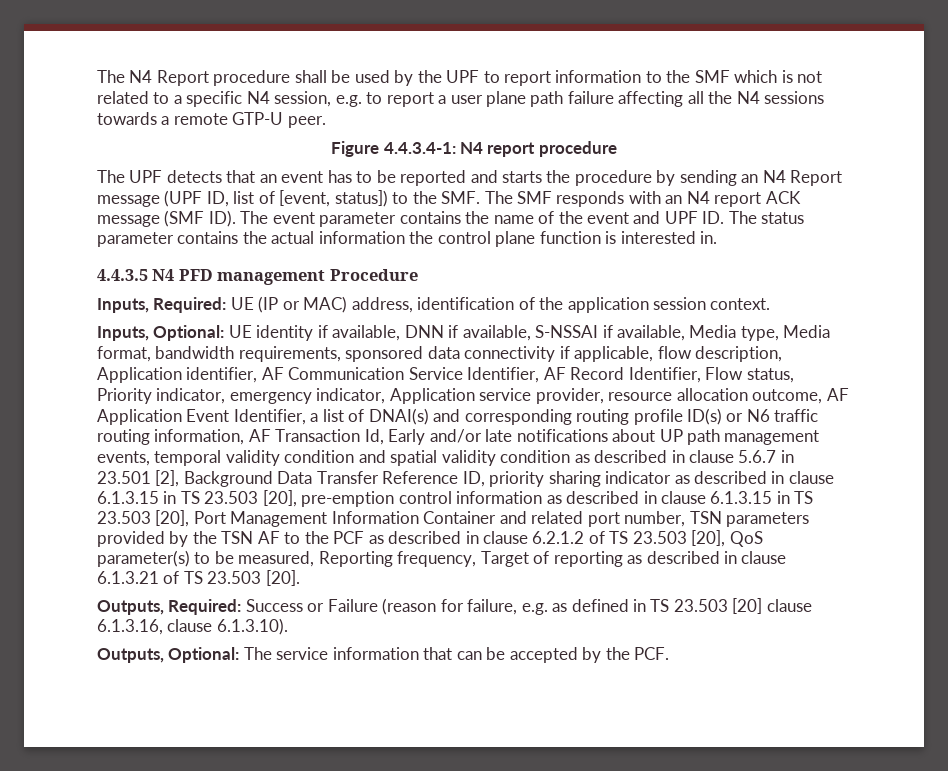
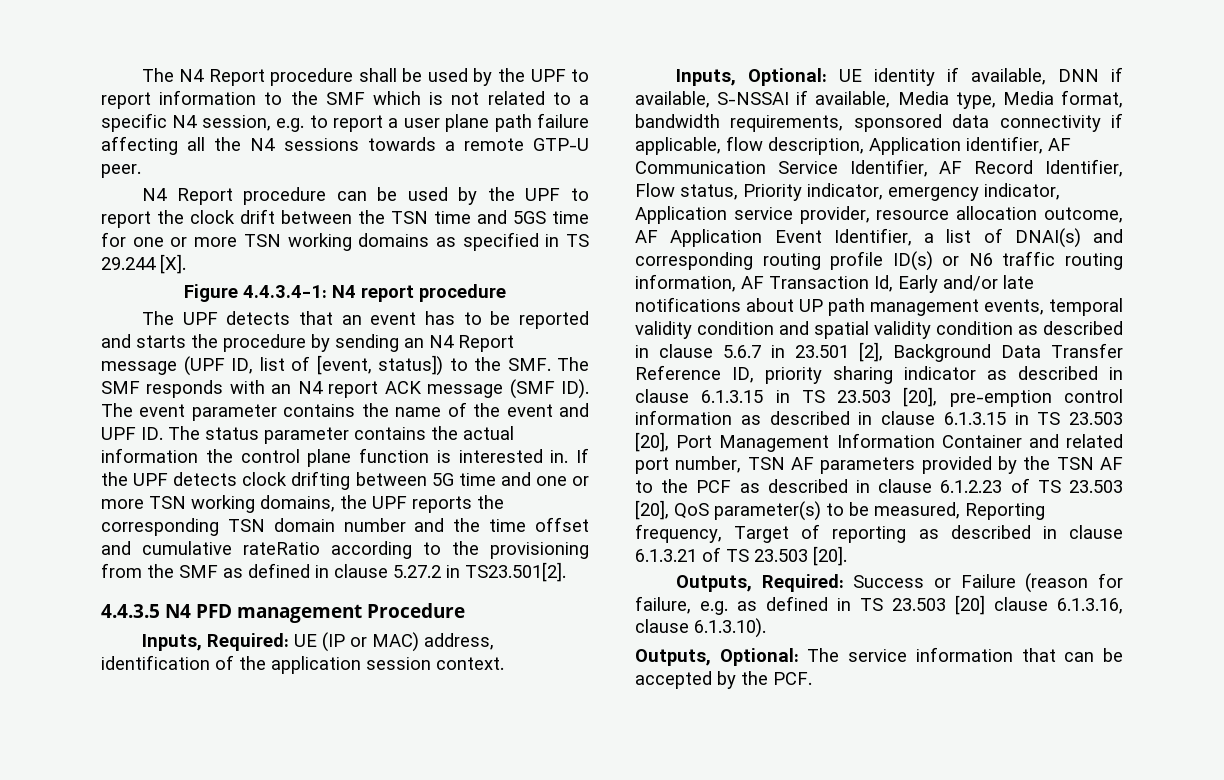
+ N4 Report procedure can be used by the UPF to report the clock drift between the TSN time and 5GS time for one or more TSN working domains as specified in TS 29.244 [X].
+ If the UPF detects clock drifting between 5G time and one or more TSN working domains, the UPF reports the corresponding TSN domain number and the time offset and cumulative rateRatio according to the provisioning from the SMF as defined in clause 5.27.2 in TS23.501[2].
- UE identity if available, DNN if available, S-NSSAI if available, Media type, Media format, bandwidth requirements, sponsored data connectivity if applicable, flow description, Application identifier, AF Communication Service Identifier, AF Record Identifier, Flow status, Priority indicator, emergency indicator, Application service provider, resource allocation outcome, AF Application Event Identifier, a list of DNAI(s) and corresponding routing profile ID(s) or N6 traffic routing information, AF Transaction Id, Early and/or late notifications about UP path management events, temporal validity condition and spatial validity condition as described in clause 5.6.7 in 23.501 [2], Background Data Transfer Reference ID, priority sharing indicator as described in clause 6.1.3.15 in TS 23.503 [20], pre-emption control information as described in clause 6.1.3.15 in TS 23.503 [20], Port Management Information Container and related port number, TSN parameters provided by the TSN AF to the PCF as described in clause 6.2.1.2 of TS 23.503 [20], QoS parameter(s) to be measured, Reporting frequency, Target of reporting as described in clause 6.1.3.21 of TS 23.503 [20].
+ UE identity if available, DNN if available, S-NSSAI if available, Media type, Media format, bandwidth requirements, sponsored data connectivity if applicable, flow description, Application identifier, AF Communication Service Identifier, AF Record Identifier, Flow status, Priority indicator, emergency indicator, Application service provider, resource allocation outcome, AF Application Event Identifier, a list of DNAI(s) and corresponding routing profile ID(s) or N6 traffic routing information, AF Transaction Id, Early and/or late notifications about UP path management events, temporal validity condition and spatial validity condition as described in clause 5.6.7 in 23.501 [2], Background Data Transfer Reference ID, priority sharing indicator as described in clause 6.1.3.15 in TS 23.503 [20], pre-emption control information as described in clause 6.1.3.15 in TS 23.503 [20], Port Management Information Container and related port number, TSN AF parameters provided by the TSN AF to the PCF as described in clause 6.1.2.23 of TS 23.503 [20], QoS parameter(s) to be measured, Reporting frequency, Target of reporting as described in clause 6.1.3.21 of TS 23.503 [20].

